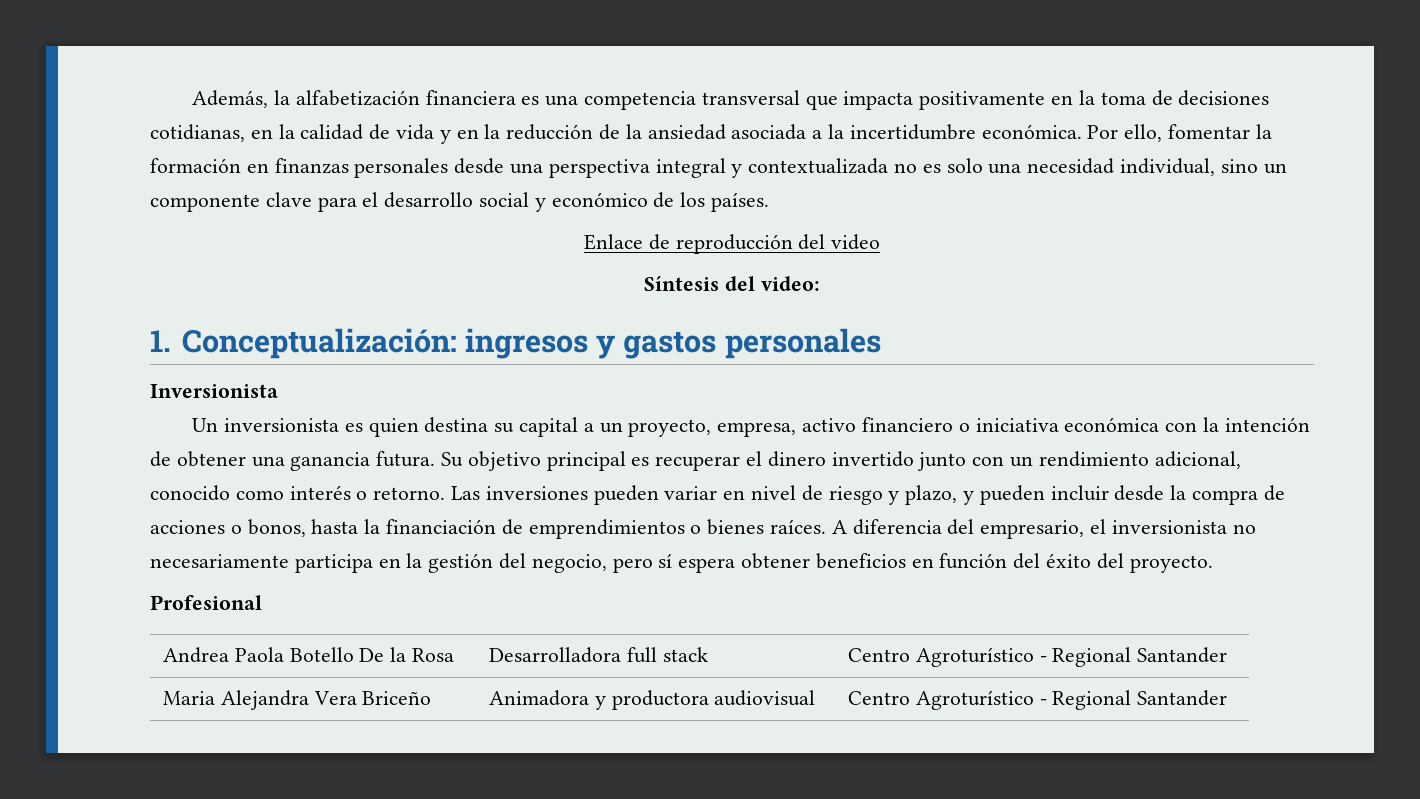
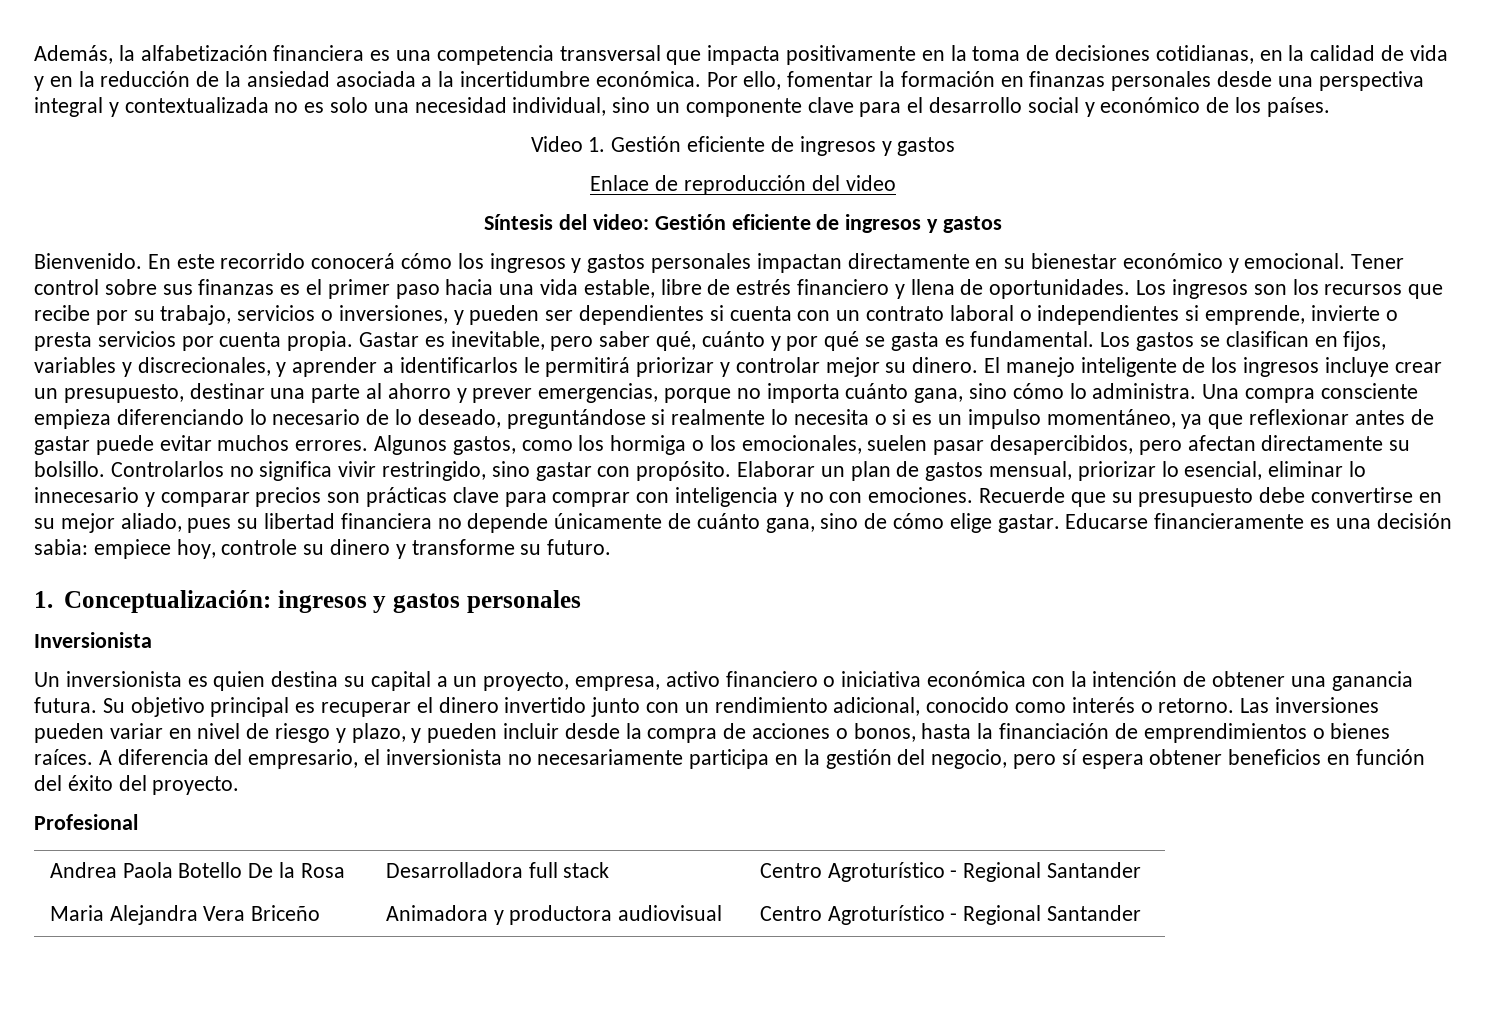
+ Video 1. Gestión eficiente de ingresos y gastos
- Síntesis del video:
+ Síntesis del video: Gestión eficiente de ingresos y gastos
+ Bienvenido. En este recorrido conocerá cómo los ingresos y gastos personales impactan directamente en su bienestar económico y emocional. Tener control sobre sus finanzas es el primer paso hacia una vida estable, libre de estrés financiero y llena de oportunidades. Los ingresos son los recursos que recibe por su trabajo, servicios o inversiones, y pueden ser dependientes si cuenta con un contrato laboral o independientes si emprende, invierte o presta servicios por cuenta propia. Gastar es inevitable, pero saber qué, cuánto y por qué se gasta es fundamental. Los gastos se clasifican en fijos, variables y discrecionales, y aprender a identificarlos le permitirá priorizar y controlar mejor su dinero. El manejo inteligente de los ingresos incluye crear un presupuesto, destinar una parte al ahorro y prever emergencias, porque no importa cuánto gana, sino cómo lo administra. Una compra consciente empieza diferenciando lo necesario de lo deseado, preguntándose si realmente lo necesita o si es un impulso momentáneo, ya que reflexionar antes de gastar puede evitar muchos errores. Algunos gastos, como los hormiga o los emocionales, suelen pasar desapercibidos, pero afectan directamente su bolsillo. Controlarlos no significa vivir restringido, sino gastar con propósito. Elaborar un plan de gastos mensual, priorizar lo esencial, eliminar lo innecesario y comparar precios son prácticas clave para comprar con inteligencia y no con emociones. Recuerde que su presupuesto debe convertirse en su mejor aliado, pues su libertad financiera no depende únicamente de cuánto gana, sino de cómo elige gastar. Educarse financieramente es una decisión sabia: empiece hoy, controle su dinero y transforme su futuro.

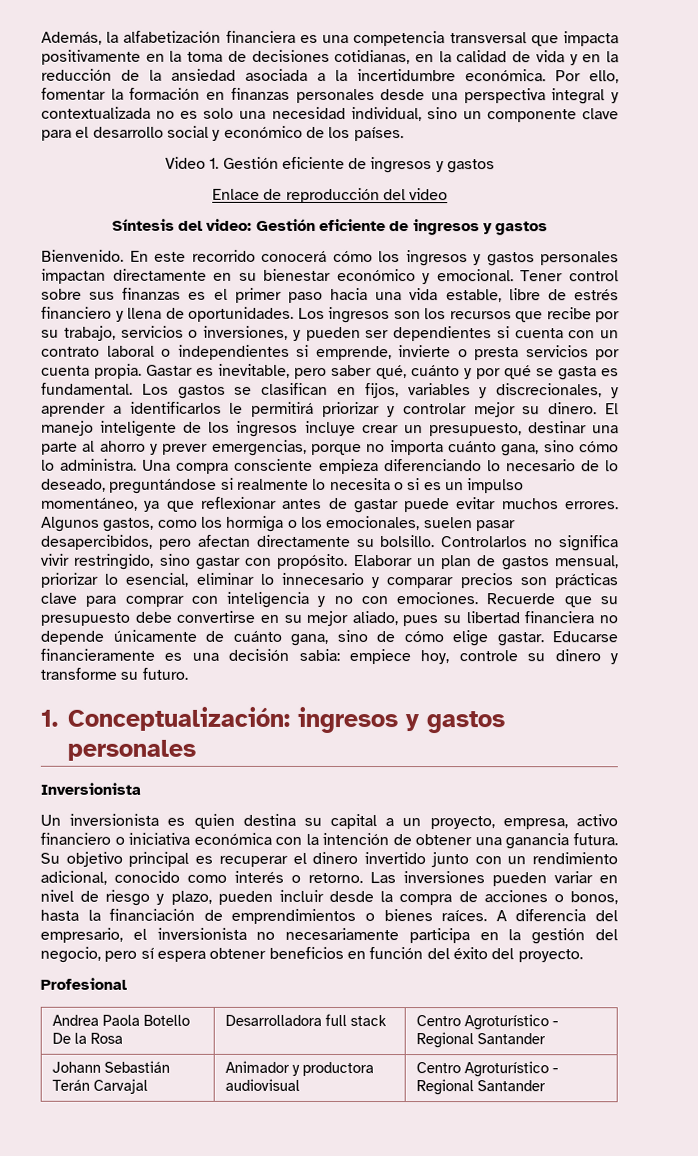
- Las inversiones pueden variar en nivel de riesgo y plazo, y pueden incluir desde la compra de acciones o bonos, hasta la financiación de emprendimientos o bienes raíces.
+ Las inversiones pueden variar en nivel de riesgo y plazo, pueden incluir desde la compra de acciones o bonos, hasta la financiación de emprendimientos o bienes raíces.
- Maria Alejandra Vera Briceño | Animadora y productora audiovisual | Centro Agroturístico - Regional Santander
+ Johann Sebastián Terán Carvajal | Animador y productora audiovisual | Centro Agroturístico - Regional Santander

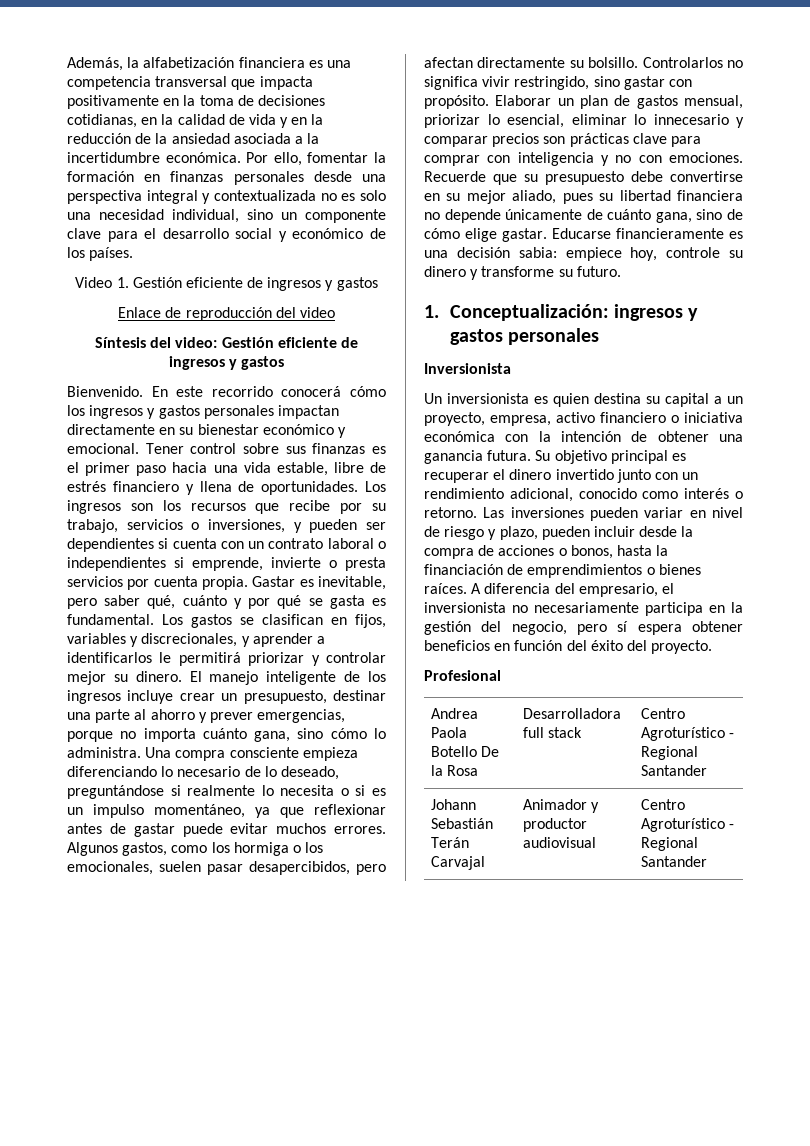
- Johann Sebastián Terán Carvajal | Animador y productora audiovisual | Centro Agroturístico - Regional Santander
+ Johann Sebastián Terán Carvajal | Animador y productor audiovisual | Centro Agroturístico - Regional Santander

